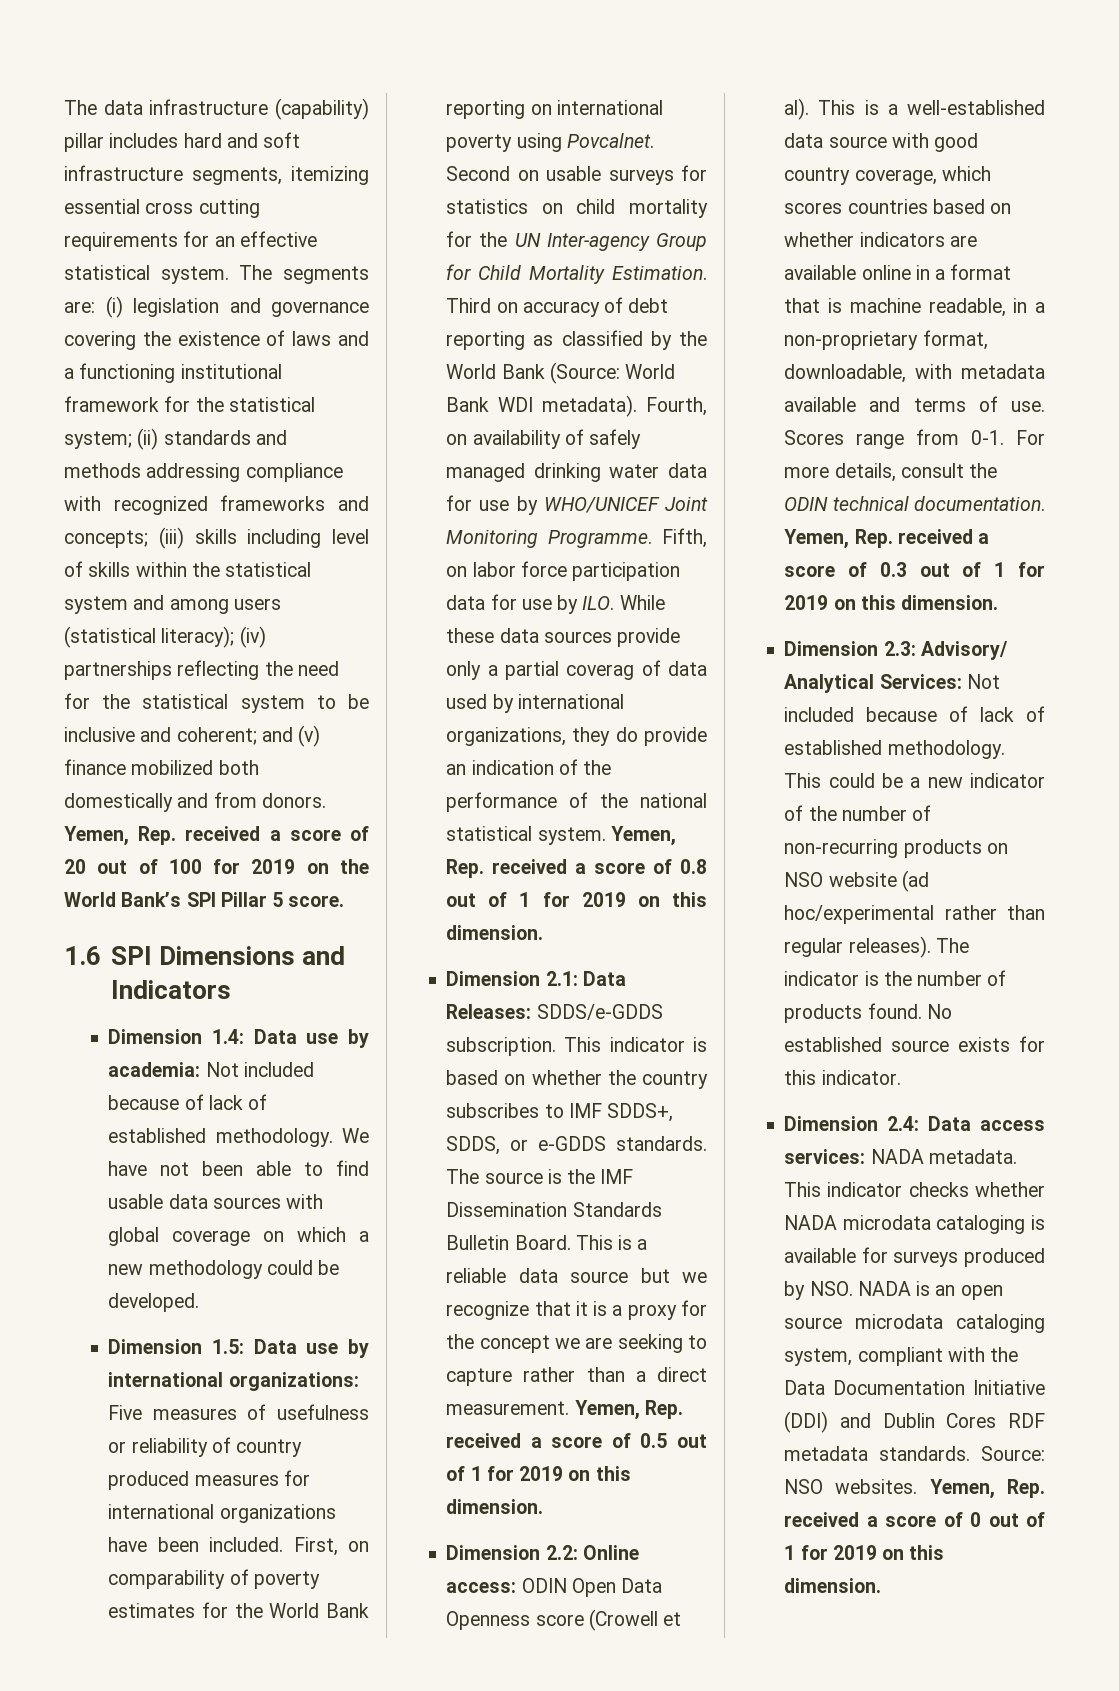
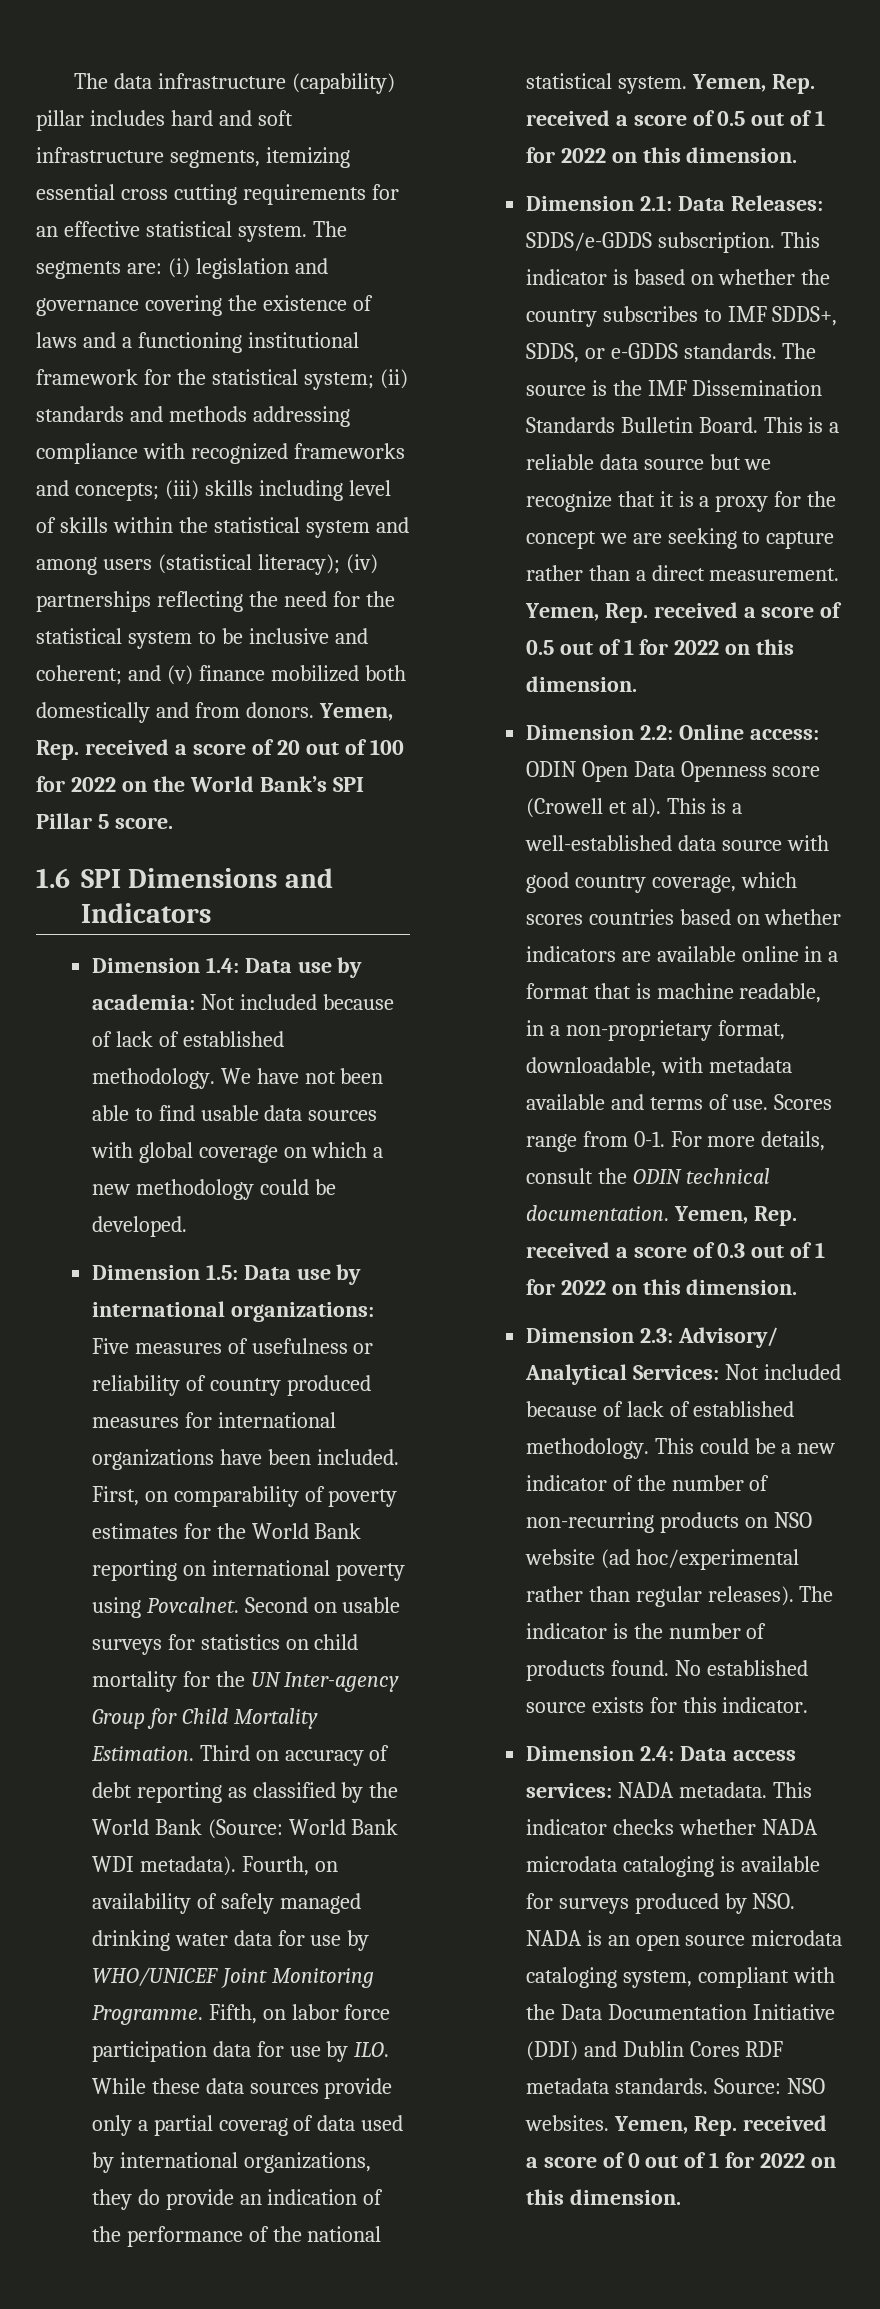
- Yemen, Rep. received a score of 20 out of 100 for 2019 on the World Bank’s SPI Pillar 5 score.
+ Yemen, Rep. received a score of 20 out of 100 for 2022 on the World Bank’s SPI Pillar 5 score.
- Fifth, on labor force participation data for use by ILO. While these data sources provide only a partial coverag of data used by international organizations, they do provide an indication of the performance of the national statistical system. Yemen, Rep. received a score of 0.8 out of 1 for 2019 on this dimension.
+ Fifth, on labor force participation data for use by ILO. While these data sources provide only a partial coverag of data used by international organizations, they do provide an indication of the performance of the national statistical system. Yemen, Rep. received a score of 0.5 out of 1 for 2022 on this dimension.
- This is a reliable data source but we recognize that it is a proxy for the concept we are seeking to capture rather than a direct measurement. Yemen, Rep. received a score of 0.5 out of 1 for 2019 on this dimension.
+ This is a reliable data source but we recognize that it is a proxy for the concept we are seeking to capture rather than a direct measurement. Yemen, Rep. received a score of 0.5 out of 1 for 2022 on this dimension.
- Yemen, Rep. received a score of 0.3 out of 1 for 2019 on this dimension.
+ Yemen, Rep. received a score of 0.3 out of 1 for 2022 on this dimension.
- Yemen, Rep. received a score of 0 out of 1 for 2019 on this dimension.
+ Yemen, Rep. received a score of 0 out of 1 for 2022 on this dimension.

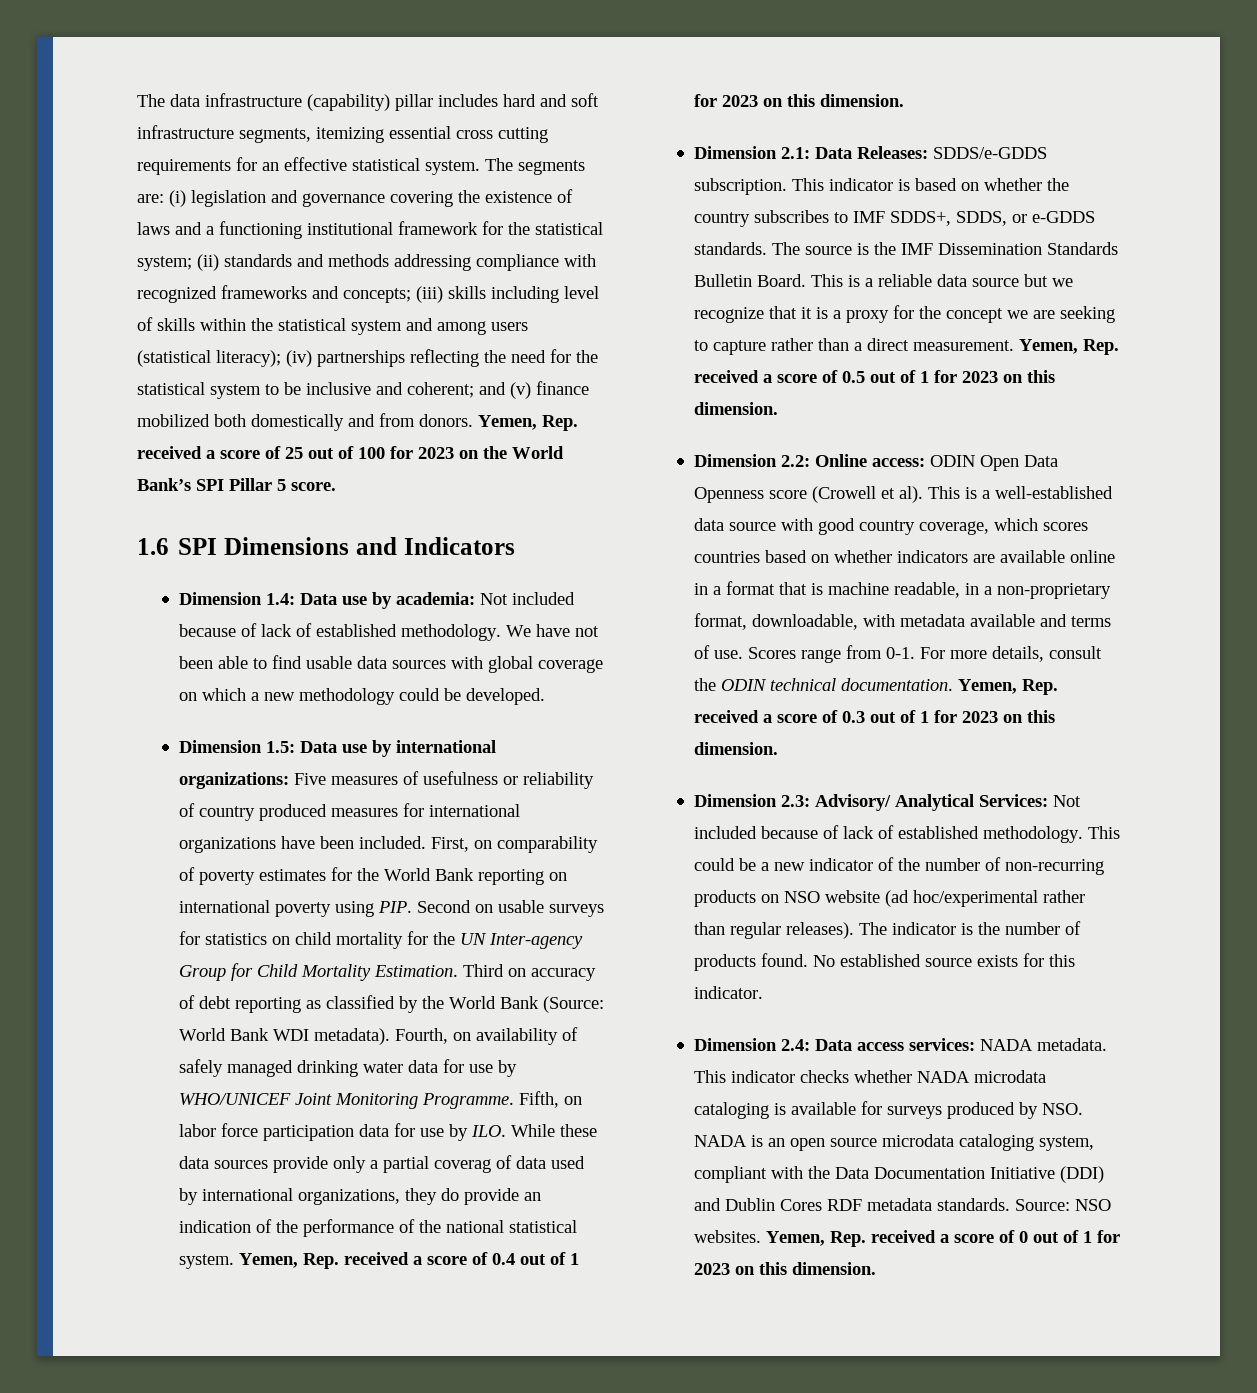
- Yemen, Rep. received a score of 20 out of 100 for 2022 on the World Bank’s SPI Pillar 5 score.
+ Yemen, Rep. received a score of 25 out of 100 for 2023 on the World Bank’s SPI Pillar 5 score.
- First, on comparability of poverty estimates for the World Bank reporting on international poverty using Povcalnet. Second on usable surveys for statistics on child mortality for the UN Inter-agency Group for Child Mortality Estimation.
+ First, on comparability of poverty estimates for the World Bank reporting on international poverty using PIP. Second on usable surveys for statistics on child mortality for the UN Inter-agency Group for Child Mortality Estimation.
- Fifth, on labor force participation data for use by ILO. While these data sources provide only a partial coverag of data used by international organizations, they do provide an indication of the performance of the national statistical system. Yemen, Rep. received a score of 0.5 out of 1 for 2022 on this dimension.
+ Fifth, on labor force participation data for use by ILO. While these data sources provide only a partial coverag of data used by international organizations, they do provide an indication of the performance of the national statistical system. Yemen, Rep. received a score of 0.4 out of 1 for 2023 on this dimension.
- This is a reliable data source but we recognize that it is a proxy for the concept we are seeking to capture rather than a direct measurement. Yemen, Rep. received a score of 0.5 out of 1 for 2022 on this dimension.
+ This is a reliable data source but we recognize that it is a proxy for the concept we are seeking to capture rather than a direct measurement. Yemen, Rep. received a score of 0.5 out of 1 for 2023 on this dimension.
- Yemen, Rep. received a score of 0.3 out of 1 for 2022 on this dimension.
+ Yemen, Rep. received a score of 0.3 out of 1 for 2023 on this dimension.
- Yemen, Rep. received a score of 0 out of 1 for 2022 on this dimension.
+ Yemen, Rep. received a score of 0 out of 1 for 2023 on this dimension.

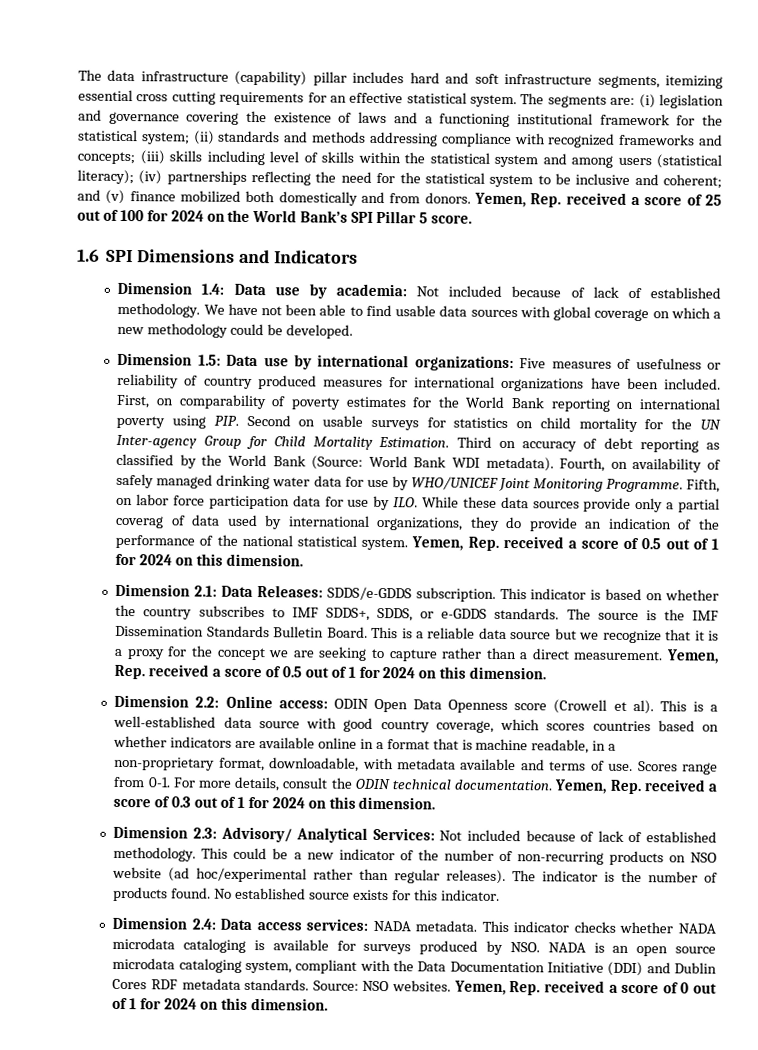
- Yemen, Rep. received a score of 25 out of 100 for 2023 on the World Bank’s SPI Pillar 5 score.
+ Yemen, Rep. received a score of 25 out of 100 for 2024 on the World Bank’s SPI Pillar 5 score.
- Fifth, on labor force participation data for use by ILO. While these data sources provide only a partial coverag of data used by international organizations, they do provide an indication of the performance of the national statistical system. Yemen, Rep. received a score of 0.4 out of 1 for 2023 on this dimension.
+ Fifth, on labor force participation data for use by ILO. While these data sources provide only a partial coverag of data used by international organizations, they do provide an indication of the performance of the national statistical system. Yemen, Rep. received a score of 0.5 out of 1 for 2024 on this dimension.
- This is a reliable data source but we recognize that it is a proxy for the concept we are seeking to capture rather than a direct measurement. Yemen, Rep. received a score of 0.5 out of 1 for 2023 on this dimension.
+ This is a reliable data source but we recognize that it is a proxy for the concept we are seeking to capture rather than a direct measurement. Yemen, Rep. received a score of 0.5 out of 1 for 2024 on this dimension.
- Yemen, Rep. received a score of 0.3 out of 1 for 2023 on this dimension.
+ Yemen, Rep. received a score of 0.3 out of 1 for 2024 on this dimension.
- Yemen, Rep. received a score of 0 out of 1 for 2023 on this dimension.
+ Yemen, Rep. received a score of 0 out of 1 for 2024 on this dimension.

